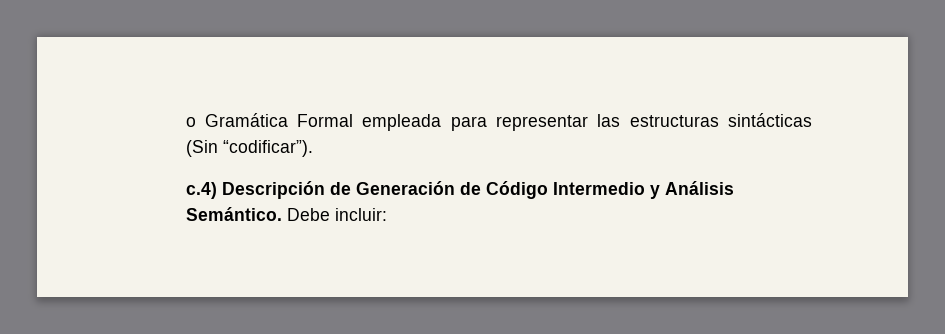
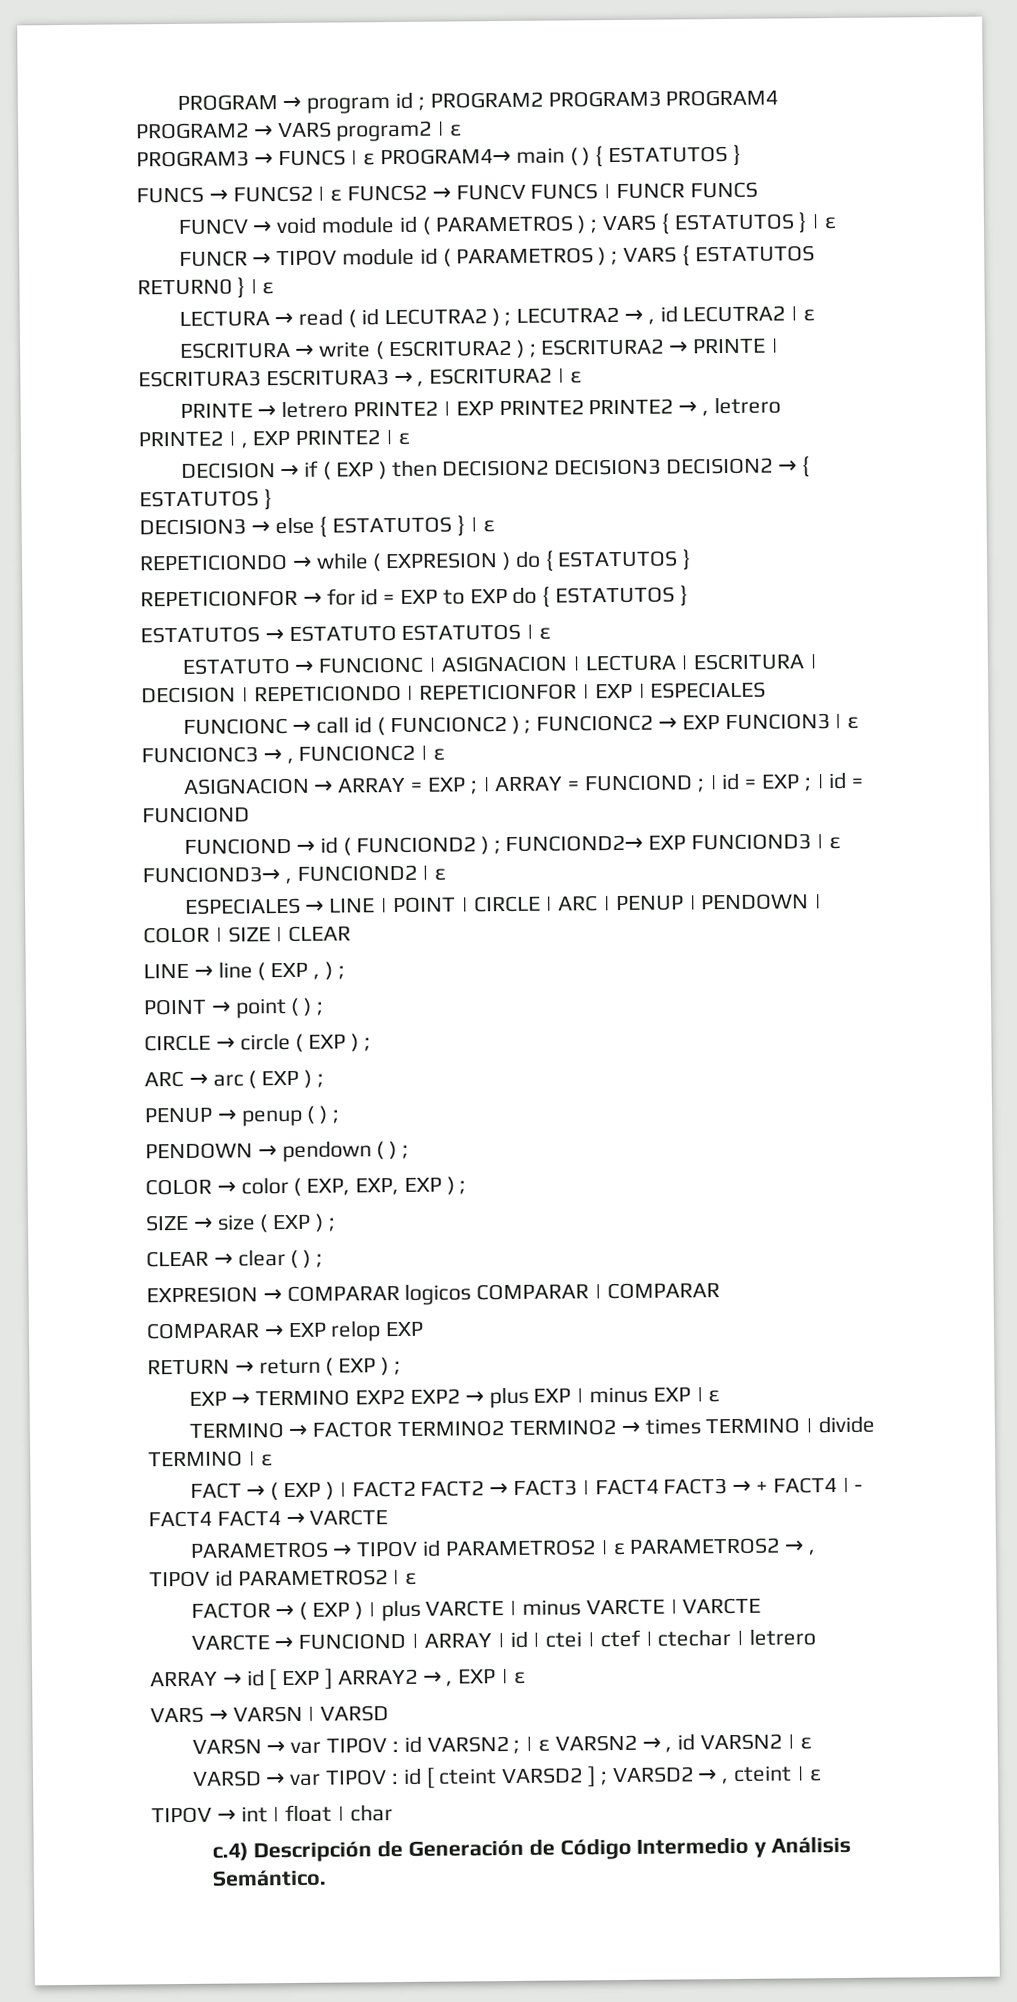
- o Gramática Formal empleada para representar las estructuras sintácticas (Sin “codificar”).
+ PROGRAM → program id ; PROGRAM2 PROGRAM3 PROGRAM4 PROGRAM2 → VARS program2 | ε
+ PROGRAM3 → FUNCS | ε PROGRAM4→ main ( ) { ESTATUTOS }
+ FUNCS → FUNCS2 | ε FUNCS2 → FUNCV FUNCS | FUNCR FUNCS
+ FUNCV → void module id ( PARAMETROS ) ; VARS { ESTATUTOS } | ε
+ FUNCR → TIPOV module id ( PARAMETROS ) ; VARS { ESTATUTOS RETURN0 } | ε
+ LECTURA → read ( id LECUTRA2 ) ; LECUTRA2 → , id LECUTRA2 | ε
+ ESCRITURA → write ( ESCRITURA2 ) ; ESCRITURA2 → PRINTE | ESCRITURA3 ESCRITURA3 → , ESCRITURA2 | ε
+ PRINTE → letrero PRINTE2 | EXP PRINTE2 PRINTE2 → , letrero PRINTE2 | , EXP PRINTE2 | ε
+ DECISION → if ( EXP ) then DECISION2 DECISION3 DECISION2 → { ESTATUTOS }
+ DECISION3 → else { ESTATUTOS } | ε
+ REPETICIONDO → while ( EXPRESION ) do { ESTATUTOS }
+ REPETICIONFOR → for id = EXP to EXP do { ESTATUTOS }
+ ESTATUTOS → ESTATUTO ESTATUTOS | ε
+ ESTATUTO → FUNCIONC | ASIGNACION | LECTURA | ESCRITURA | DECISION | REPETICIONDO | REPETICIONFOR | EXP | ESPECIALES
+ FUNCIONC → call id ( FUNCIONC2 ) ; FUNCIONC2 → EXP FUNCION3 | ε FUNCIONC3 → , FUNCIONC2 | ε
+ ASIGNACION → ARRAY = EXP ; | ARRAY = FUNCIOND ; | id = EXP ; | id = FUNCIOND
+ FUNCIOND → id ( FUNCIOND2 ) ; FUNCIOND2→ EXP FUNCIOND3 | ε FUNCIOND3→ , FUNCIOND2 | ε
+ ESPECIALES → LINE | POINT | CIRCLE | ARC | PENUP | PENDOWN | COLOR | SIZE | CLEAR
+ LINE → line ( EXP , ) ;
+ POINT → point ( ) ;
+ CIRCLE → circle ( EXP ) ;
+ ARC → arc ( EXP ) ;
+ PENUP → penup ( ) ;
+ PENDOWN → pendown ( ) ;
+ COLOR → color ( EXP, EXP, EXP ) ;
+ SIZE → size ( EXP ) ;
+ CLEAR → clear ( ) ;
+ EXPRESION → COMPARAR logicos COMPARAR | COMPARAR
+ COMPARAR → EXP relop EXP
+ RETURN → return ( EXP ) ;
+ EXP → TERMINO EXP2 EXP2 → plus EXP | minus EXP | ε
+ TERMINO → FACTOR TERMINO2 TERMINO2 → times TERMINO | divide TERMINO | ε
+ FACT → ( EXP ) | FACT2 FACT2 → FACT3 | FACT4 FACT3 → + FACT4 | - FACT4 FACT4 → VARCTE
+ PARAMETROS → TIPOV id PARAMETROS2 | ε PARAMETROS2 → , TIPOV id PARAMETROS2 | ε
+ FACTOR → ( EXP ) | plus VARCTE | minus VARCTE | VARCTE
+ VARCTE → FUNCIOND | ARRAY | id | ctei | ctef | ctechar | letrero
+ ARRAY → id [ EXP ] ARRAY2 → , EXP | ε
+ VARS → VARSN | VARSD
+ VARSN → var TIPOV : id VARSN2 ; | ε VARSN2 → , id VARSN2 | ε
+ VARSD → var TIPOV : id [ cteint VARSD2 ] ; VARSD2 → , cteint | ε
+ TIPOV → int | float | char
- Debe incluir:

